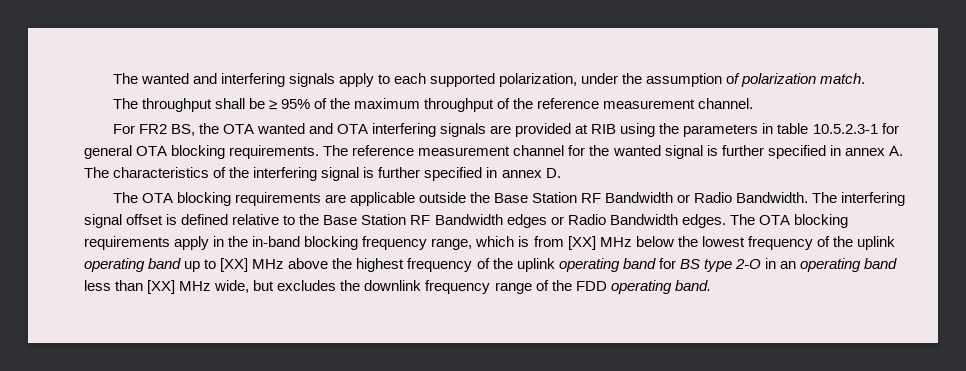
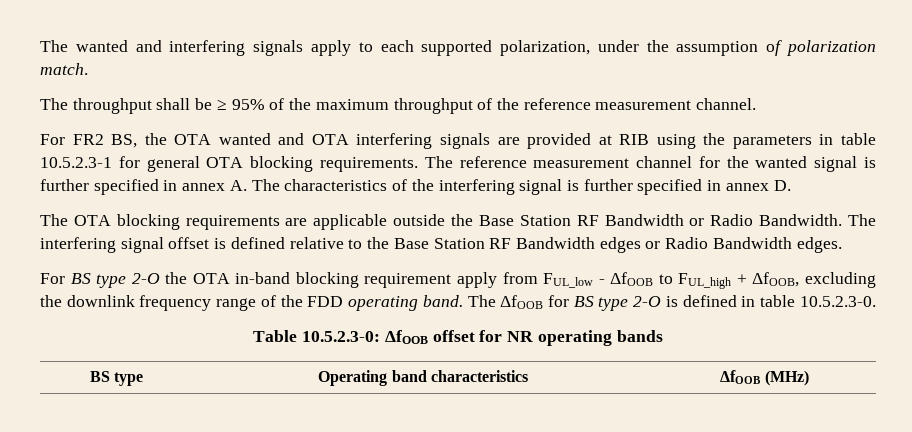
- The interfering signal offset is defined relative to the Base Station RF Bandwidth edges or Radio Bandwidth edges. The OTA blocking requirements apply in the in-band blocking frequency range, which is from [XX] MHz below the lowest frequency of the uplink operating band up to [XX] MHz above the highest frequency of the uplink operating band for BS type 2-O in an operating band less than [XX] MHz wide, but excludes the downlink frequency range of the FDD operating band.
+ The interfering signal offset is defined relative to the Base Station RF Bandwidth edges or Radio Bandwidth edges.
+ For BS type 2-O the OTA in-band blocking requirement apply from FUL_low - ΔfOOB to FUL_high + ΔfOOB, excluding the downlink frequency range of the FDD operating band.
+ The ΔfOOB for BS type 2-O is defined in table 10.5.2.3-0.
+ Table 10.5.2.3-0: ΔfOOB offset for NR operating bands
+ BS type | Operating band characteristics | ΔfOOB (MHz)

